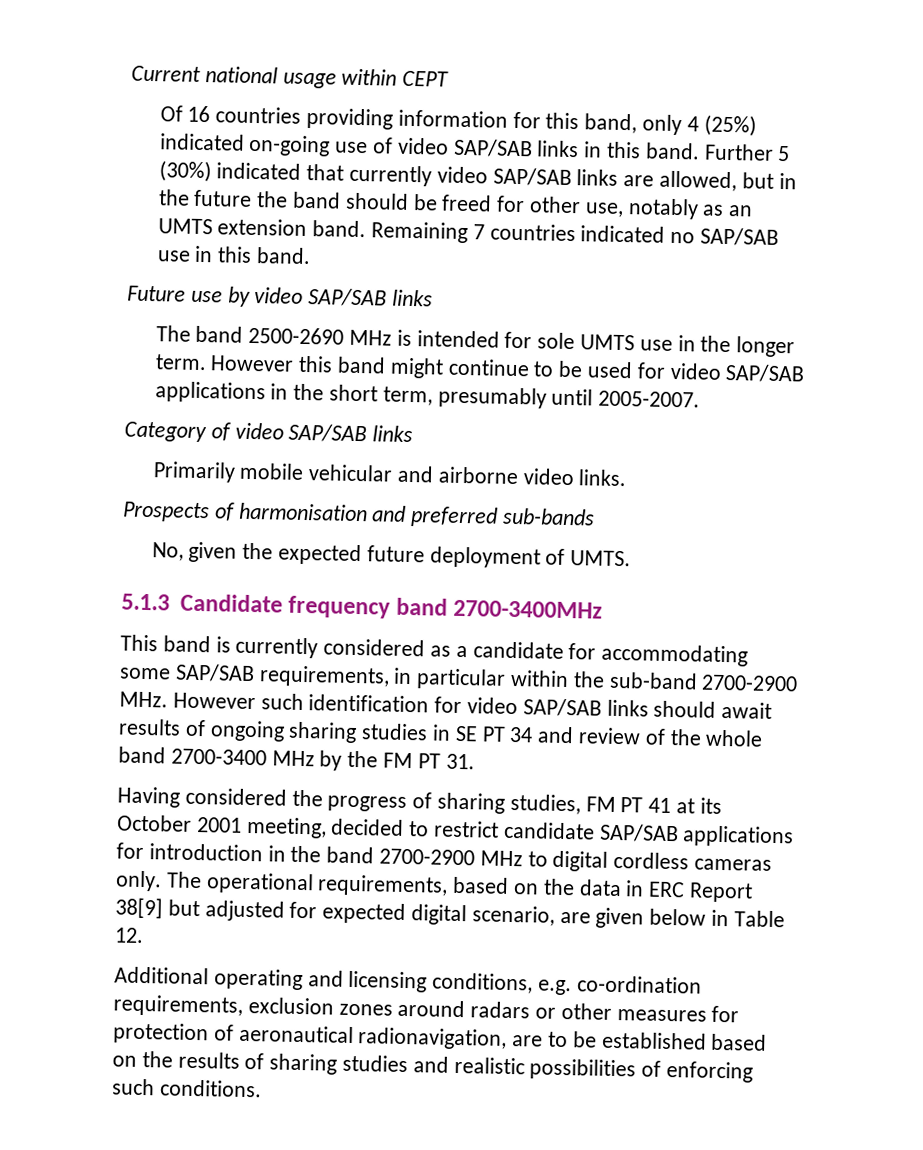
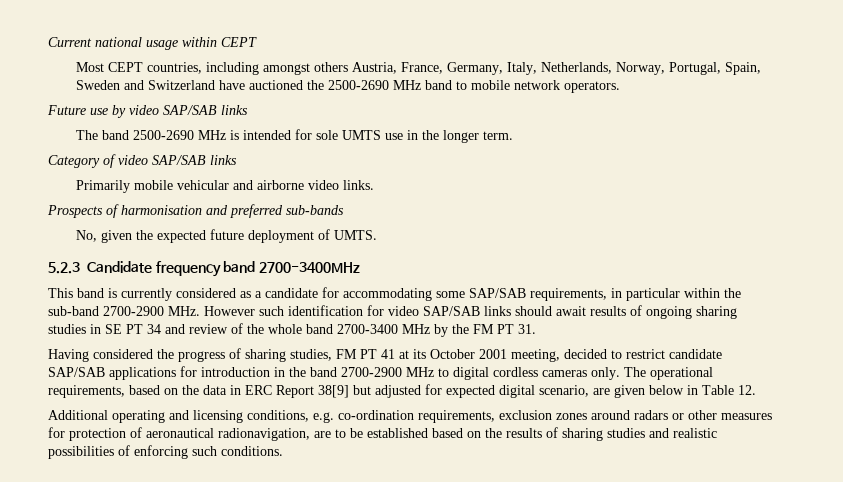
- Of 16 countries providing information for this band, only 4 (25%) indicated on-going use of video SAP/SAB links in this band. Further 5 (30%) indicated that currently video SAP/SAB links are allowed, but in the future the band should be freed for other use, notably as an UMTS extension band. Remaining 7 countries indicated no SAP/SAB use in this band.
+ Most CEPT countries, including amongst others Austria, France, Germany, Italy, Netherlands, Norway, Portugal, Spain, Sweden and Switzerland have auctioned the 2500-2690 MHz band to mobile network operators.
- However this band might continue to be used for video SAP/SAB applications in the short term, presumably until 2005-2007.
- 5.1.3 Candidate frequency band 2700-3400MHz
+ 5.2.3 Candidate frequency band 2700-3400MHz

